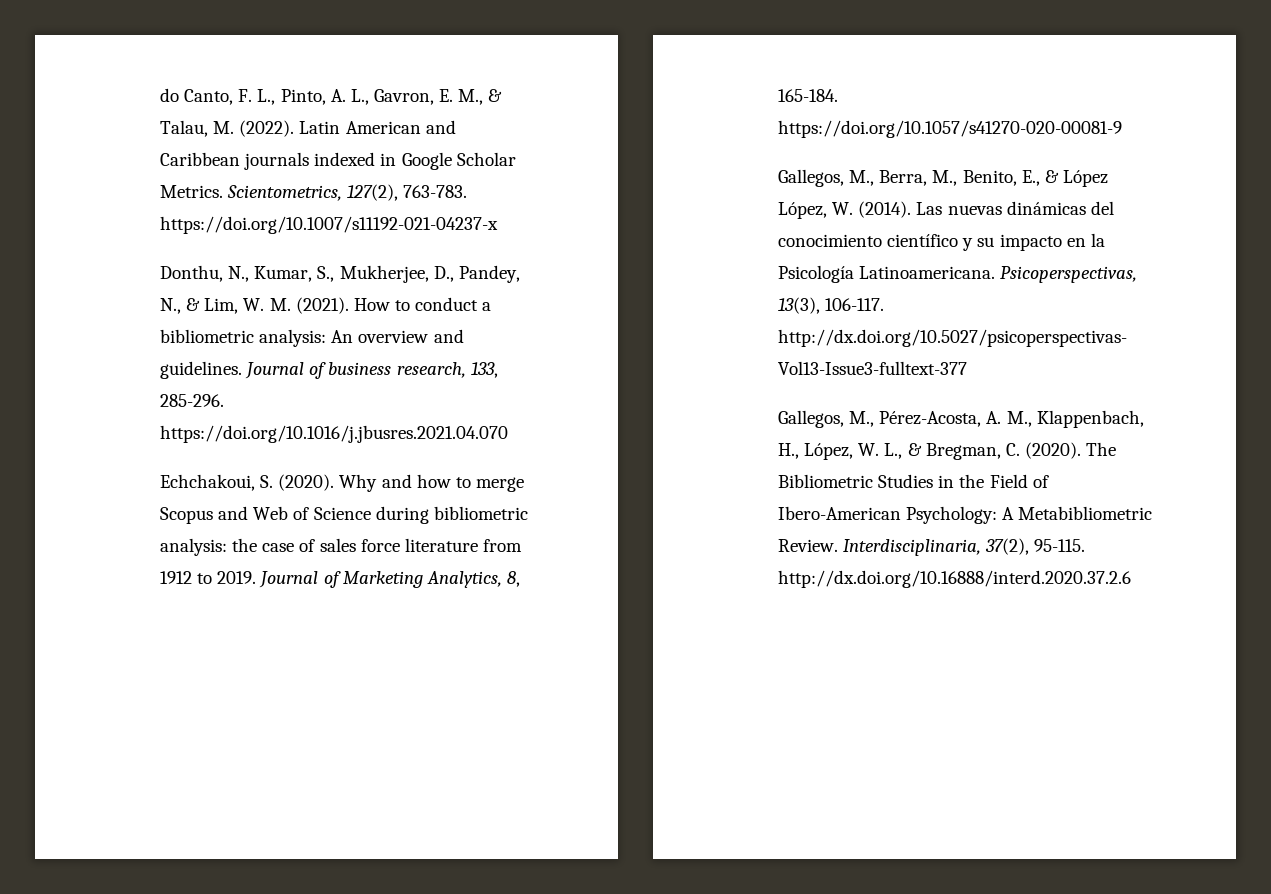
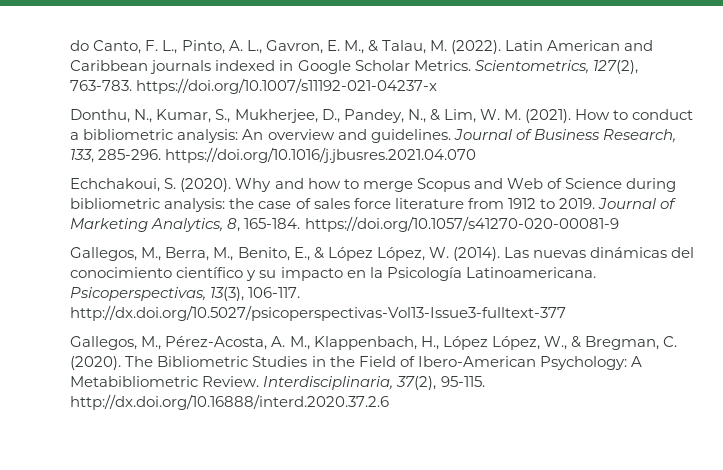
- Journal of business research, 133, 285-296. https://doi.org/10.1016/j.jbusres.2021.04.070
+ Journal of Business Research, 133, 285-296. https://doi.org/10.1016/j.jbusres.2021.04.070
- Gallegos, M., Pérez-Acosta, A. M., Klappenbach, H., López, W. L., & Bregman, C. (2020).
+ Gallegos, M., Pérez-Acosta, A. M., Klappenbach, H., López López, W., & Bregman, C. (2020).

